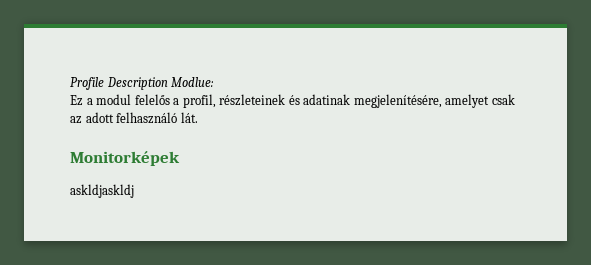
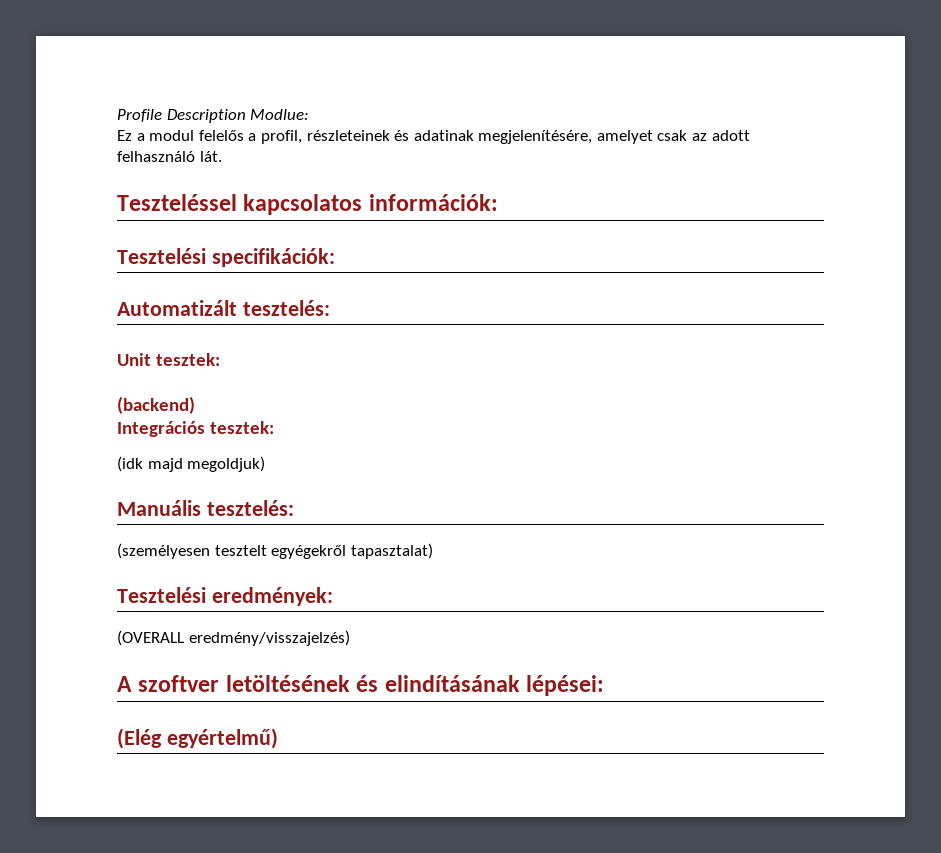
- Monitorképek
- askldjaskldj
+ Teszteléssel kapcsolatos információk:
+ Tesztelési specifikációk:
+ Automatizált tesztelés:
+ Unit tesztek:
+ (backend)
+ Integrációs tesztek:
+ (idk majd megoldjuk)
+ Manuális tesztelés:
+ (személyesen tesztelt egyégekről tapasztalat)
+ Tesztelési eredmények:
+ (OVERALL eredmény/visszajelzés)
+ A szoftver letöltésének és elindításának lépései:
+ (Elég egyértelmű)

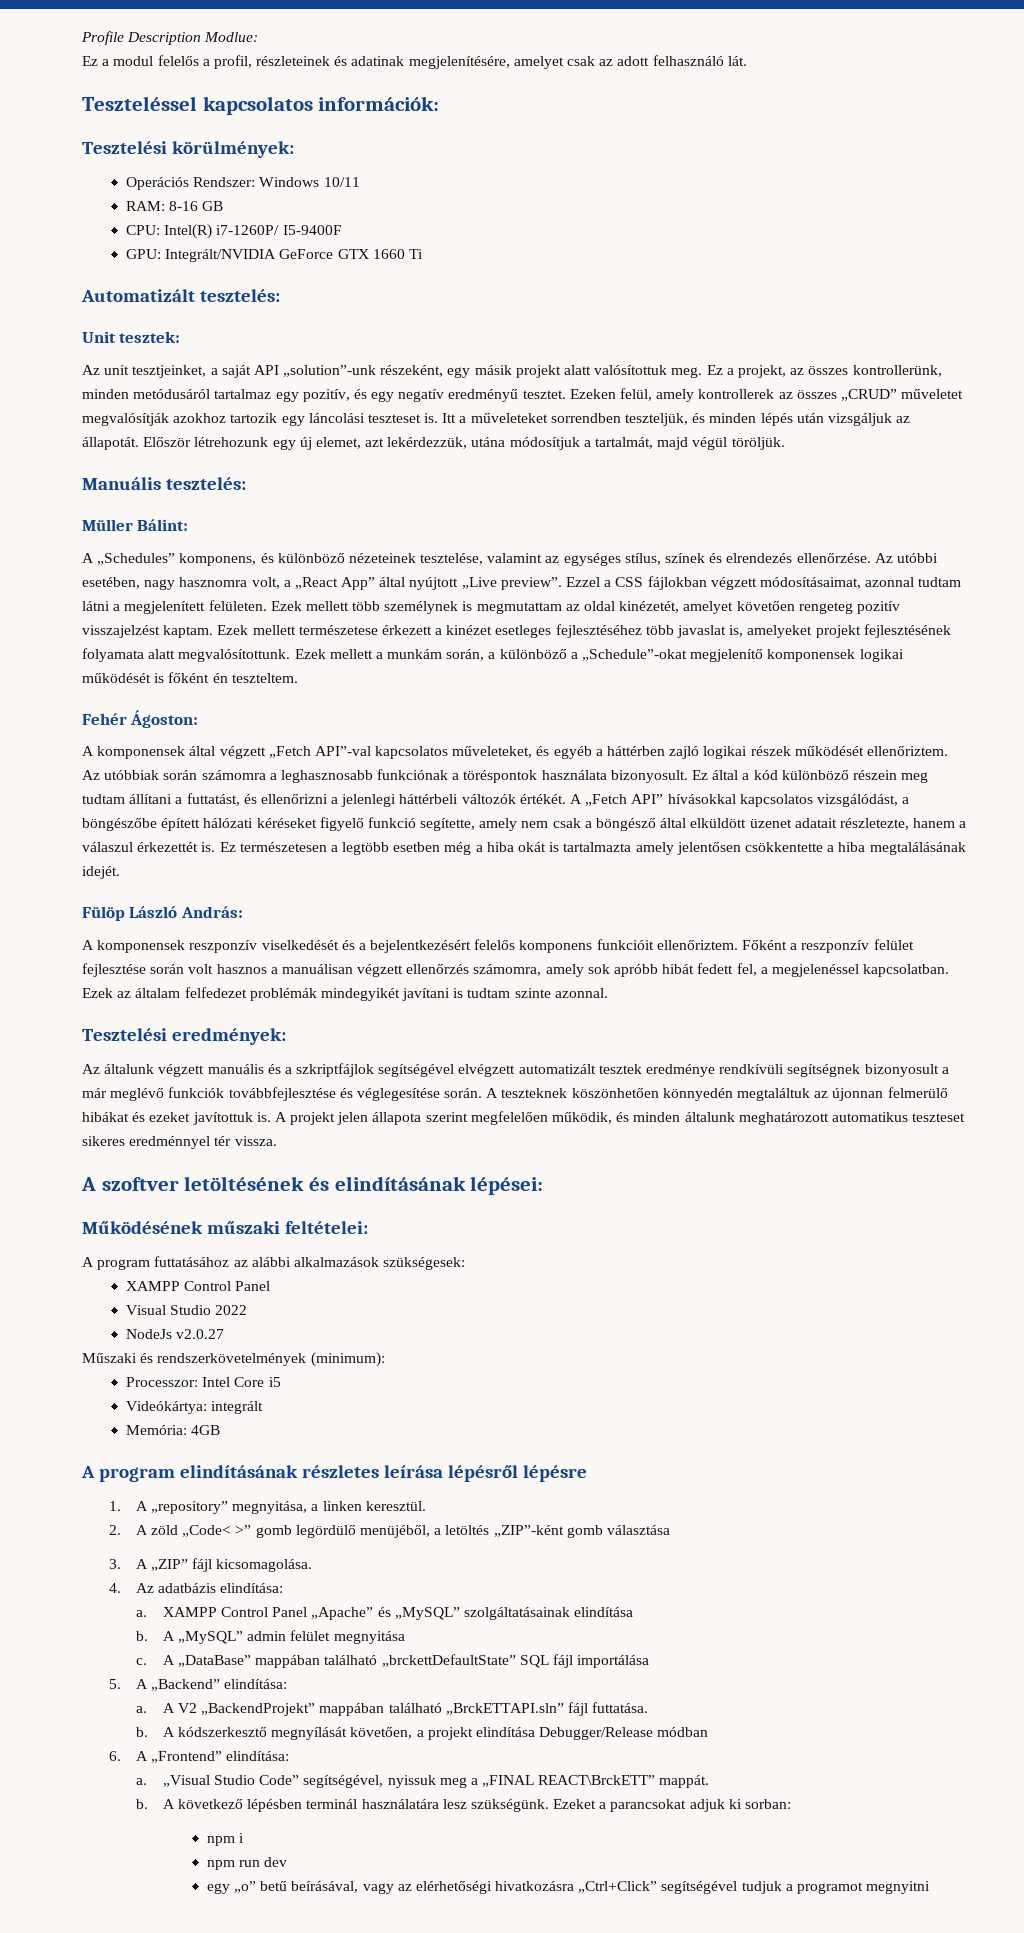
- Tesztelési specifikációk:
+ Tesztelési körülmények:
+ Operációs Rendszer: Windows 10/11
+ RAM: 8-16 GB
+ CPU: Intel(R) i7-1260P/ I5-9400F
+ GPU: Integrált/NVIDIA GeForce GTX 1660 Ti
  Automatizált tesztelés:
  Unit tesztek:
- (backend)
- Integrációs tesztek:
- (idk majd megoldjuk)
+ Az unit tesztjeinket, a saját API „solution”-unk részeként, egy másik projekt alatt valósítottuk meg. Ez a projekt, az összes kontrollerünk, minden metódusáról tartalmaz egy pozitív, és egy negatív eredményű tesztet. Ezeken felül, amely kontrollerek az összes „CRUD” műveletet megvalósítják azokhoz tartozik egy láncolási teszteset is. Itt a műveleteket sorrendben teszteljük, és minden lépés után vizsgáljuk az állapotát. Először létrehozunk egy új elemet, azt lekérdezzük, utána módosítjuk a tartalmát, majd végül töröljük.
  Manuális tesztelés:
- (személyesen tesztelt egyégekről tapasztalat)
+ Müller Bálint:
+ A „Schedules” komponens, és különböző nézeteinek tesztelése, valamint az egységes stílus, színek és elrendezés ellenőrzése. Az utóbbi esetében, nagy hasznomra volt, a „React App” által nyújtott „Live preview”. Ezzel a CSS fájlokban végzett módosításaimat, azonnal tudtam látni a megjelenített felületen. Ezek mellett több személynek is megmutattam az oldal kinézetét, amelyet követően rengeteg pozitív visszajelzést kaptam. Ezek mellett természetese érkezett a kinézet esetleges fejlesztéséhez több javaslat is, amelyeket projekt fejlesztésének folyamata alatt megvalósítottunk. Ezek mellett a munkám során, a különböző a „Schedule”-okat megjelenítő komponensek logikai működését is főként én teszteltem.
+ Fehér Ágoston:
+ A komponensek által végzett „Fetch API”-val kapcsolatos műveleteket, és egyéb a háttérben zajló logikai részek működését ellenőriztem. Az utóbbiak során számomra a leghasznosabb funkciónak a töréspontok használata bizonyosult. Ez által a kód különböző részein meg tudtam állítani a futtatást, és ellenőrizni a jelenlegi háttérbeli változók értékét. A „Fetch API” hívásokkal kapcsolatos vizsgálódást, a böngészőbe épített hálózati kéréseket figyelő funkció segítette, amely nem csak a böngésző által elküldött üzenet adatait részletezte, hanem a válaszul érkezettét is. Ez természetesen a legtöbb esetben még a hiba okát is tartalmazta amely jelentősen csökkentette a hiba megtalálásának idejét.
+ Fülöp László András:
+ A komponensek reszponzív viselkedését és a bejelentkezésért felelős komponens funkcióit ellenőriztem. Főként a reszponzív felület fejlesztése során volt hasznos a manuálisan végzett ellenőrzés számomra, amely sok apróbb hibát fedett fel, a megjelenéssel kapcsolatban. Ezek az általam felfedezet problémák mindegyikét javítani is tudtam szinte azonnal.
  Tesztelési eredmények:
- (OVERALL eredmény/visszajelzés)
+ Az általunk végzett manuális és a szkriptfájlok segítségével elvégzett automatizált tesztek eredménye rendkívüli segítségnek bizonyosult a már meglévő funkciók továbbfejlesztése és véglegesítése során. A teszteknek köszönhetően könnyedén megtaláltuk az újonnan felmerülő hibákat és ezeket javítottuk is. A projekt jelen állapota szerint megfelelően működik, és minden általunk meghatározott automatikus teszteset sikeres eredménnyel tér vissza.
- (Elég egyértelmű)
+ Működésének műszaki feltételei:
+ A program futtatásához az alábbi alkalmazások szükségesek:
+ XAMPP Control Panel
+ Visual Studio 2022
+ NodeJs v2.0.27
+ Műszaki és rendszerkövetelmények (minimum):
+ Processzor: Intel Core i5
+ Videókártya: integrált
+ Memória: 4GB
+ A program elindításának részletes leírása lépésről lépésre
+ 1. A „repository” megnyitása, a linken keresztül.
+ 2. A zöld „Code< >” gomb legördülő menüjéből, a letöltés „ZIP”-ként gomb választása
+ 3. A „ZIP” fájl kicsomagolása.
+ 4. Az adatbázis elindítása:
+ a. XAMPP Control Panel „Apache” és „MySQL” szolgáltatásainak elindítása
+ b. A „MySQL” admin felület megnyitása
+ c. A „DataBase” mappában található „brckettDefaultState” SQL fájl importálása
+ 5. A „Backend” elindítása:
+ a. A V2 „BackendProjekt” mappában található „BrckETTAPI.sln” fájl futtatása.
+ b. A kódszerkesztő megnyílását követően, a projekt elindítása Debugger/Release módban
+ 6. A „Frontend” elindítása:
+ a. „Visual Studio Code” segítségével, nyissuk meg a „FINAL REACT\BrckETT” mappát.
+ b. A következő lépésben terminál használatára lesz szükségünk. Ezeket a parancsokat adjuk ki sorban:
+ npm i
+ npm run dev
+ egy „o” betű beírásával, vagy az elérhetőségi hivatkozásra „Ctrl+Click” segítségével tudjuk a programot megnyitni

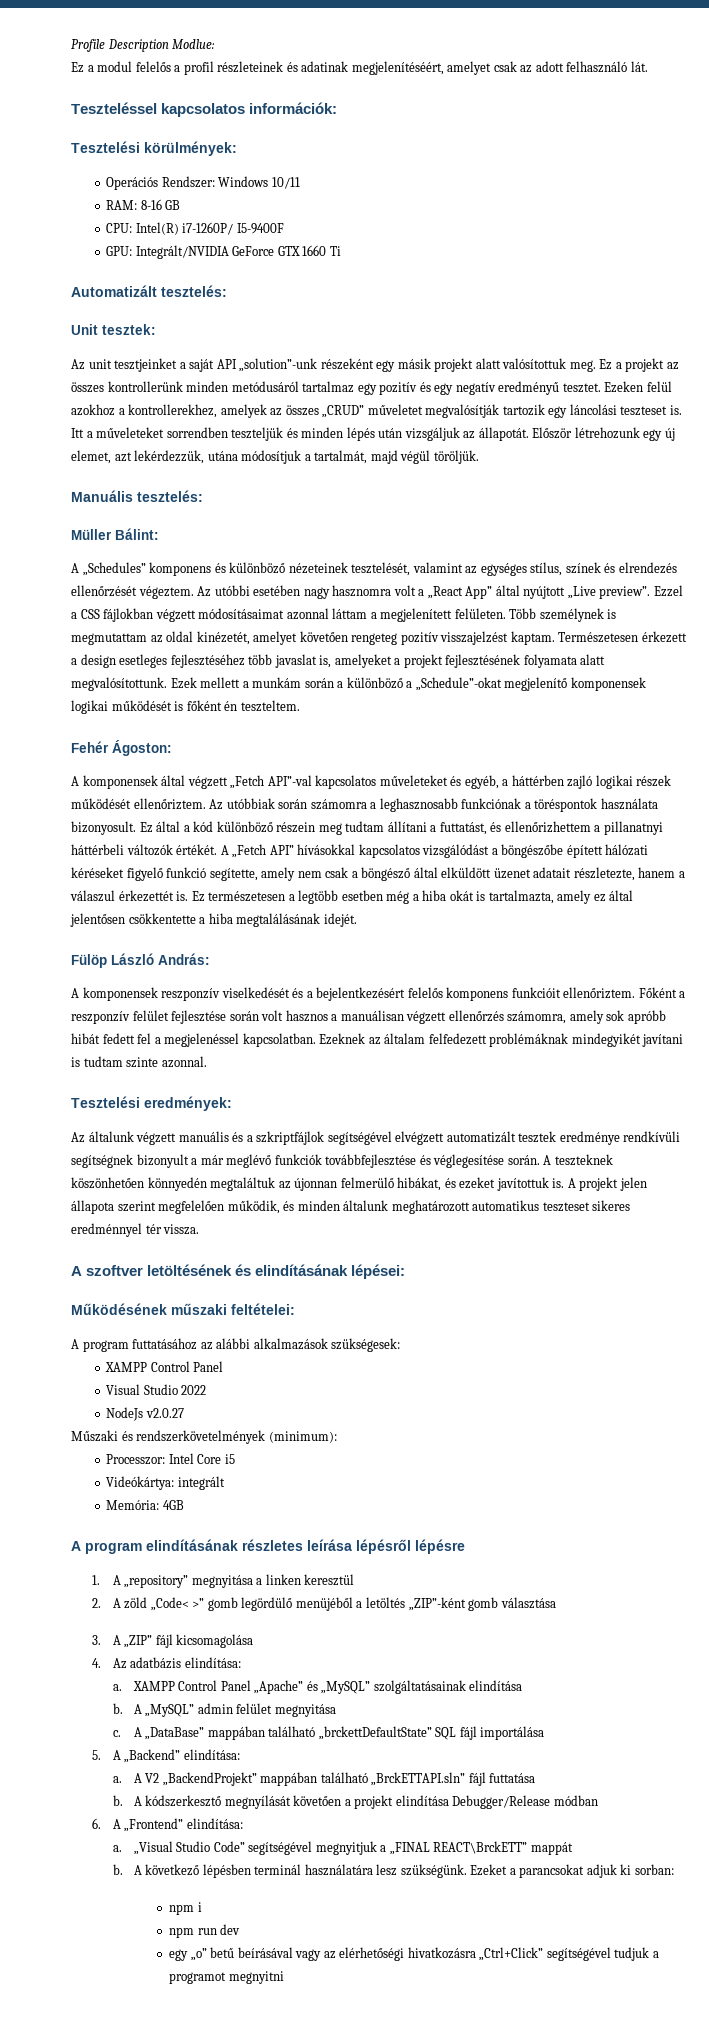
- Ez a modul felelős a profil, részleteinek és adatinak megjelenítésére, amelyet csak az adott felhasználó lát.
+ Ez a modul felelős a profil részleteinek és adatinak megjelenítéséért, amelyet csak az adott felhasználó lát.
- Az unit tesztjeinket, a saját API „solution”-unk részeként, egy másik projekt alatt valósítottuk meg.
+ Az unit tesztjeinket a saját API „solution”-unk részeként egy másik projekt alatt valósítottuk meg.
- Ez a projekt, az összes kontrollerünk, minden metódusáról tartalmaz egy pozitív, és egy negatív eredményű tesztet.
+ Ez a projekt az összes kontrollerünk minden metódusáról tartalmaz egy pozitív és egy negatív eredményű tesztet.
- Ezeken felül, amely kontrollerek az összes „CRUD” műveletet megvalósítják azokhoz tartozik egy láncolási teszteset is.
+ Ezeken felül azokhoz a kontrollerekhez, amelyek az összes „CRUD” műveletet megvalósítják tartozik egy láncolási teszteset is.
- Itt a műveleteket sorrendben teszteljük, és minden lépés után vizsgáljuk az állapotát.
+ Itt a műveleteket sorrendben teszteljük és minden lépés után vizsgáljuk az állapotát.
- A „Schedules” komponens, és különböző nézeteinek tesztelése, valamint az egységes stílus, színek és elrendezés ellenőrzése.
+ A „Schedules” komponens és különböző nézeteinek tesztelését, valamint az egységes stílus, színek és elrendezés ellenőrzését végeztem.
- Az utóbbi esetében, nagy hasznomra volt, a „React App” által nyújtott „Live preview”.
+ Az utóbbi esetében nagy hasznomra volt a „React App” által nyújtott „Live preview”.
- Ezzel a CSS fájlokban végzett módosításaimat, azonnal tudtam látni a megjelenített felületen. Ezek mellett több személynek is megmutattam az oldal kinézetét, amelyet követően rengeteg pozitív visszajelzést kaptam.
+ Ezzel a CSS fájlokban végzett módosításaimat azonnal láttam a megjelenített felületen. Több személynek is megmutattam az oldal kinézetét, amelyet követően rengeteg pozitív visszajelzést kaptam.
- Ezek mellett természetese érkezett a kinézet esetleges fejlesztéséhez több javaslat is, amelyeket projekt fejlesztésének folyamata alatt megvalósítottunk.
+ Természetesen érkezett a design esetleges fejlesztéséhez több javaslat is, amelyeket a projekt fejlesztésének folyamata alatt megvalósítottunk.
- Ezek mellett a munkám során, a különböző a „Schedule”-okat megjelenítő komponensek logikai működését is főként én teszteltem.
+ Ezek mellett a munkám során a különböző a „Schedule”-okat megjelenítő komponensek logikai működését is főként én teszteltem.
- A komponensek által végzett „Fetch API”-val kapcsolatos műveleteket, és egyéb a háttérben zajló logikai részek működését ellenőriztem.
+ A komponensek által végzett „Fetch API”-val kapcsolatos műveleteket és egyéb, a háttérben zajló logikai részek működését ellenőriztem.
- Ez által a kód különböző részein meg tudtam állítani a futtatást, és ellenőrizni a jelenlegi háttérbeli változók értékét.
+ Ez által a kód különböző részein meg tudtam állítani a futtatást, és ellenőrizhettem a pillanatnyi háttérbeli változók értékét.
- A „Fetch API” hívásokkal kapcsolatos vizsgálódást, a böngészőbe épített hálózati kéréseket figyelő funkció segítette, amely nem csak a böngésző által elküldött üzenet adatait részletezte, hanem a válaszul érkezettét is.
+ A „Fetch API” hívásokkal kapcsolatos vizsgálódást a böngészőbe épített hálózati kéréseket figyelő funkció segítette, amely nem csak a böngésző által elküldött üzenet adatait részletezte, hanem a válaszul érkezettét is.
- Ez természetesen a legtöbb esetben még a hiba okát is tartalmazta amely jelentősen csökkentette a hiba megtalálásának idejét.
+ Ez természetesen a legtöbb esetben még a hiba okát is tartalmazta, amely ez által jelentősen csökkentette a hiba megtalálásának idejét.
- Főként a reszponzív felület fejlesztése során volt hasznos a manuálisan végzett ellenőrzés számomra, amely sok apróbb hibát fedett fel, a megjelenéssel kapcsolatban.
+ Főként a reszponzív felület fejlesztése során volt hasznos a manuálisan végzett ellenőrzés számomra, amely sok apróbb hibát fedett fel a megjelenéssel kapcsolatban.
- Ezek az általam felfedezet problémák mindegyikét javítani is tudtam szinte azonnal.
+ Ezeknek az általam felfedezett problémáknak mindegyikét javítani is tudtam szinte azonnal.
- Az általunk végzett manuális és a szkriptfájlok segítségével elvégzett automatizált tesztek eredménye rendkívüli segítségnek bizonyosult a már meglévő funkciók továbbfejlesztése és véglegesítése során.
+ Az általunk végzett manuális és a szkriptfájlok segítségével elvégzett automatizált tesztek eredménye rendkívüli segítségnek bizonyult a már meglévő funkciók továbbfejlesztése és véglegesítése során.
- A teszteknek köszönhetően könnyedén megtaláltuk az újonnan felmerülő hibákat és ezeket javítottuk is.
+ A teszteknek köszönhetően könnyedén megtaláltuk az újonnan felmerülő hibákat, és ezeket javítottuk is.
- 1. A „repository” megnyitása, a linken keresztül.
+ 1. A „repository” megnyitása a linken keresztül
- 2. A zöld „Code< >” gomb legördülő menüjéből, a letöltés „ZIP”-ként gomb választása
+ 2. A zöld „Code< >” gomb legördülő menüjéből a letöltés „ZIP”-ként gomb választása
- 3. A „ZIP” fájl kicsomagolása.
+ 3. A „ZIP” fájl kicsomagolása
- A V2 „BackendProjekt” mappában található „BrckETTAPI.sln” fájl futtatása.
+ A V2 „BackendProjekt” mappában található „BrckETTAPI.sln” fájl futtatása
- A kódszerkesztő megnyílását követően, a projekt elindítása Debugger/Release módban
+ A kódszerkesztő megnyílását követően a projekt elindítása Debugger/Release módban
- „Visual Studio Code” segítségével, nyissuk meg a „FINAL REACT\BrckETT” mappát.
+ „Visual Studio Code” segítségével megnyitjuk a „FINAL REACT\BrckETT” mappát
- egy „o” betű beírásával, vagy az elérhetőségi hivatkozásra „Ctrl+Click” segítségével tudjuk a programot megnyitni
+ egy „o” betű beírásával vagy az elérhetőségi hivatkozásra „Ctrl+Click” segítségével tudjuk a programot megnyitni

